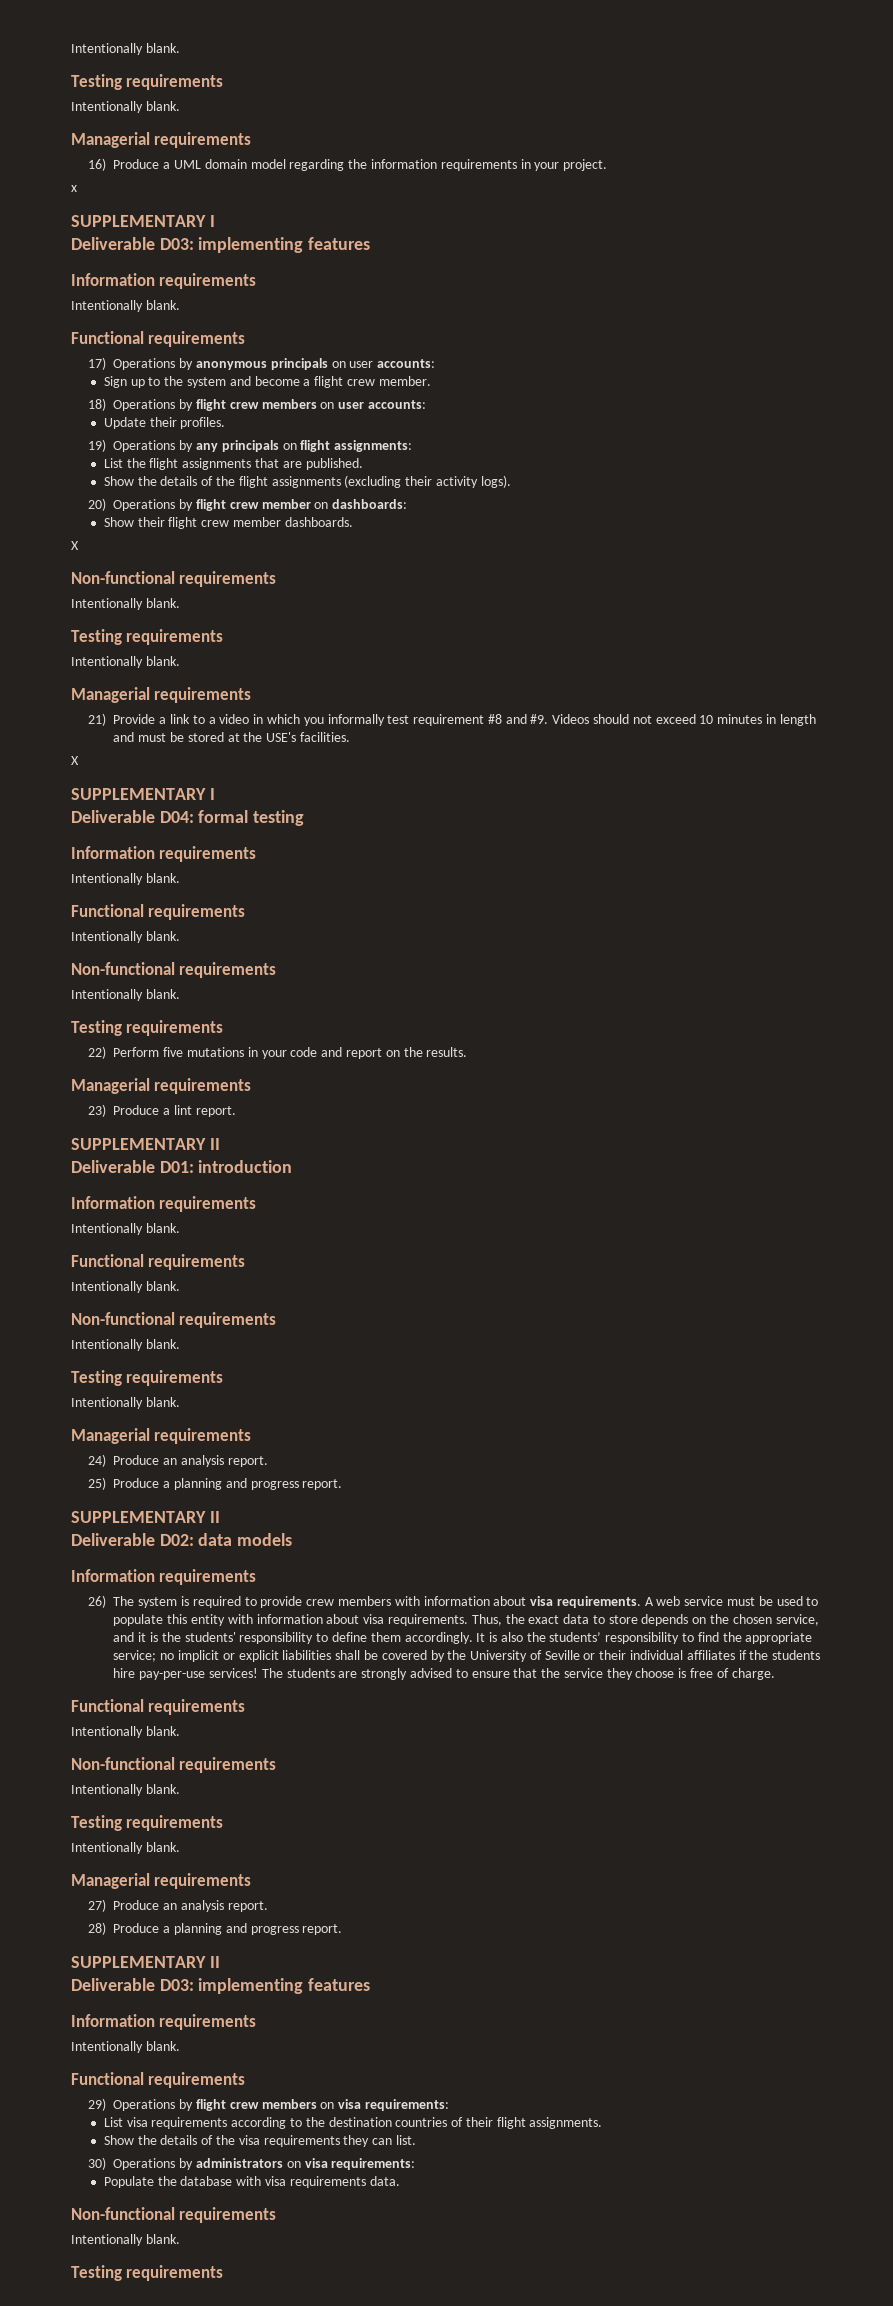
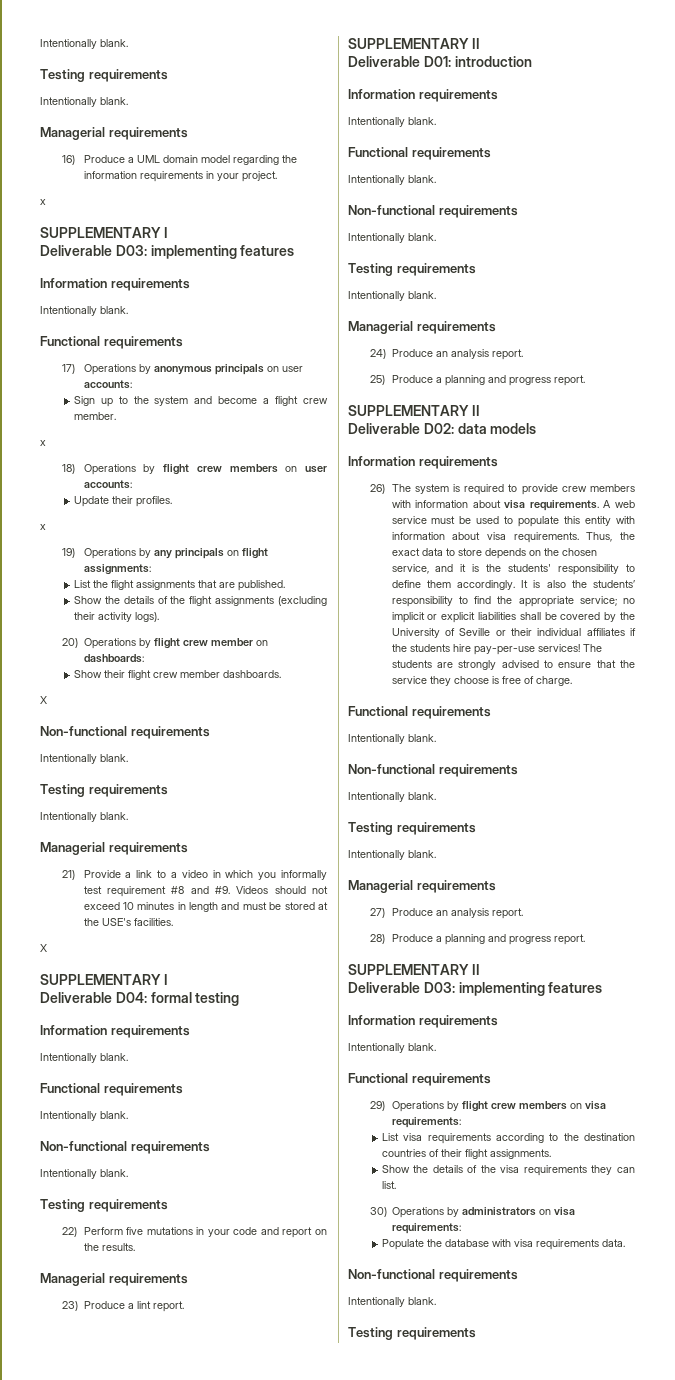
  Sign up to the system and become a flight crew member.
+ x
  Update their profiles.
+ x

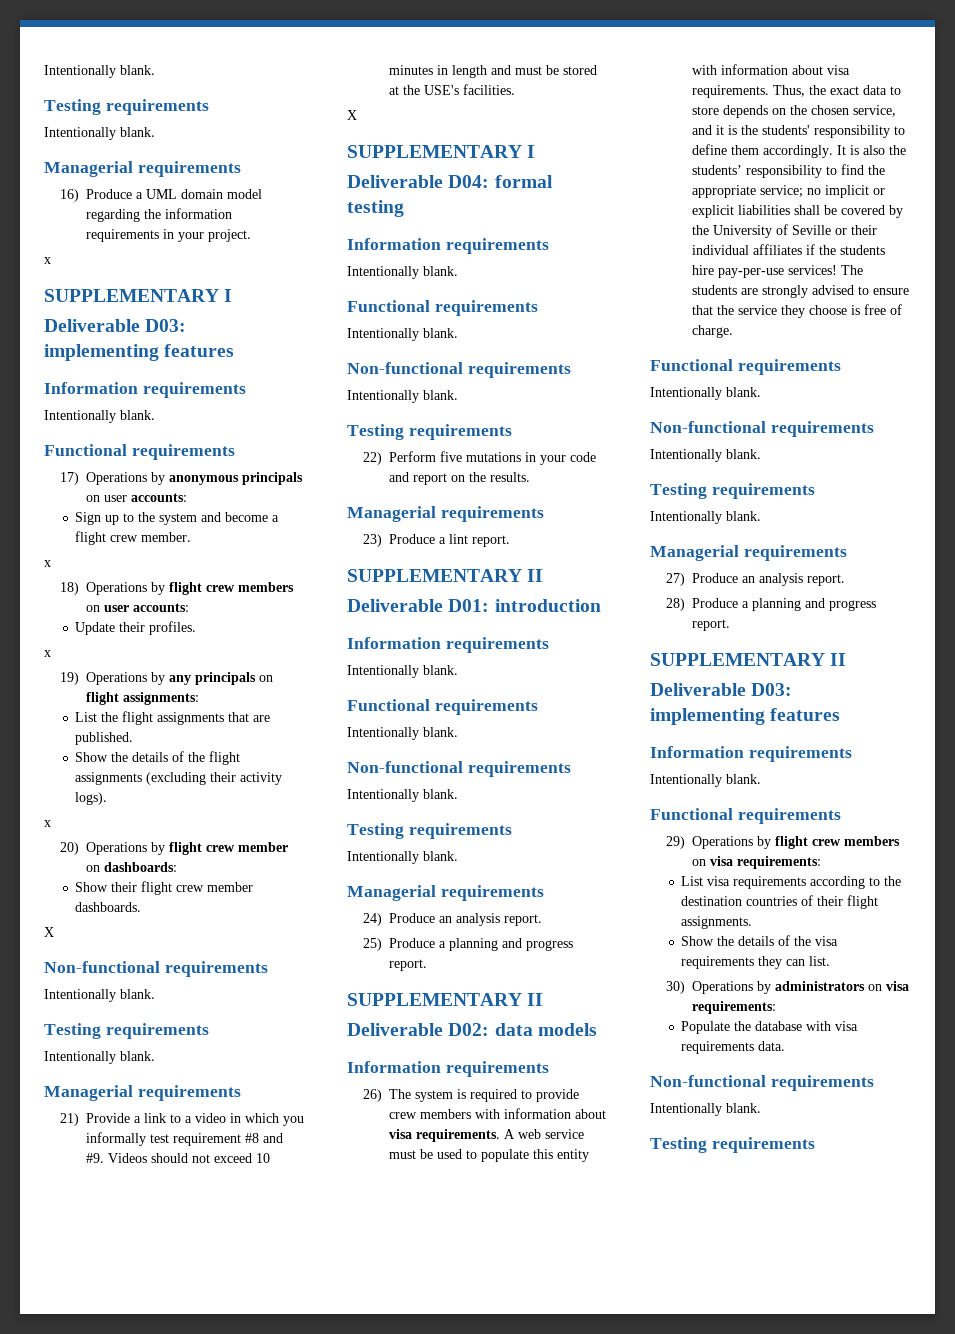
  Show the details of the flight assignments (excluding their activity logs).
+ x

